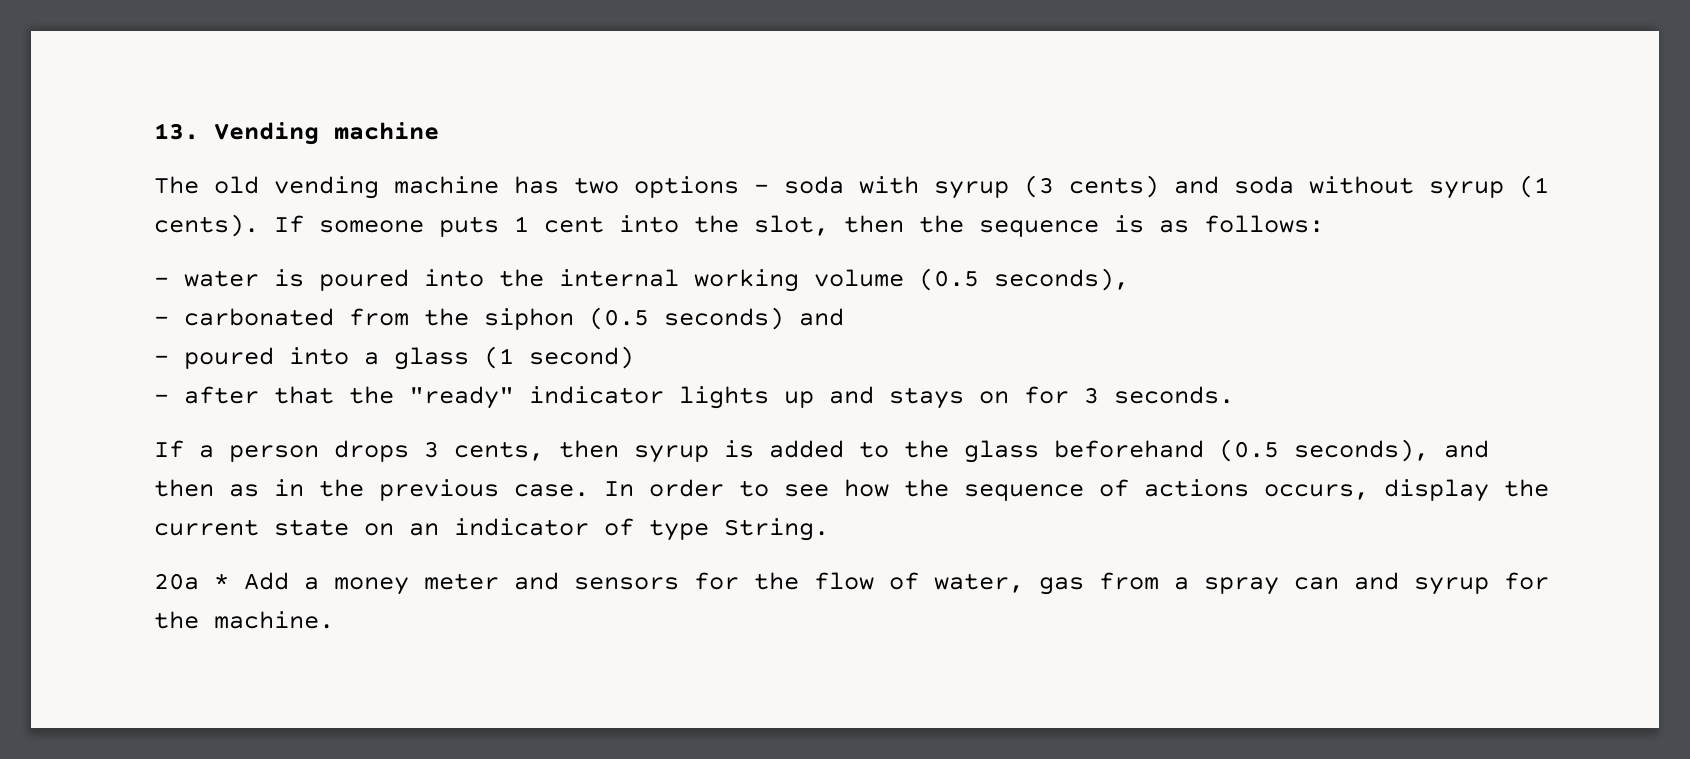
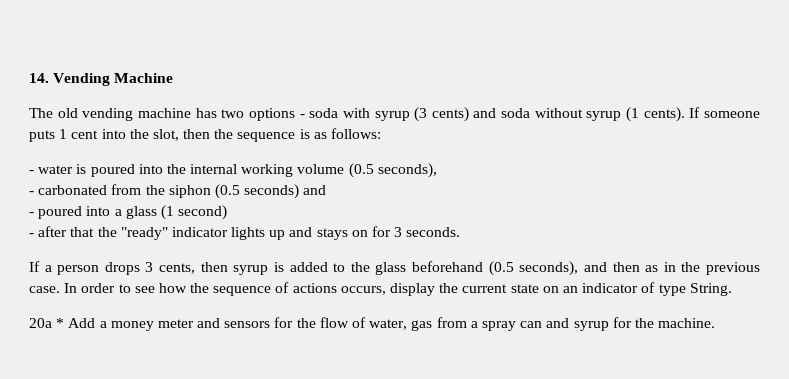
- 13. Vending machine
+ 14. Vending Machine

